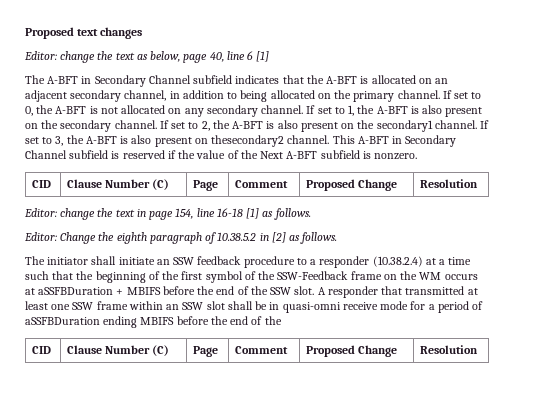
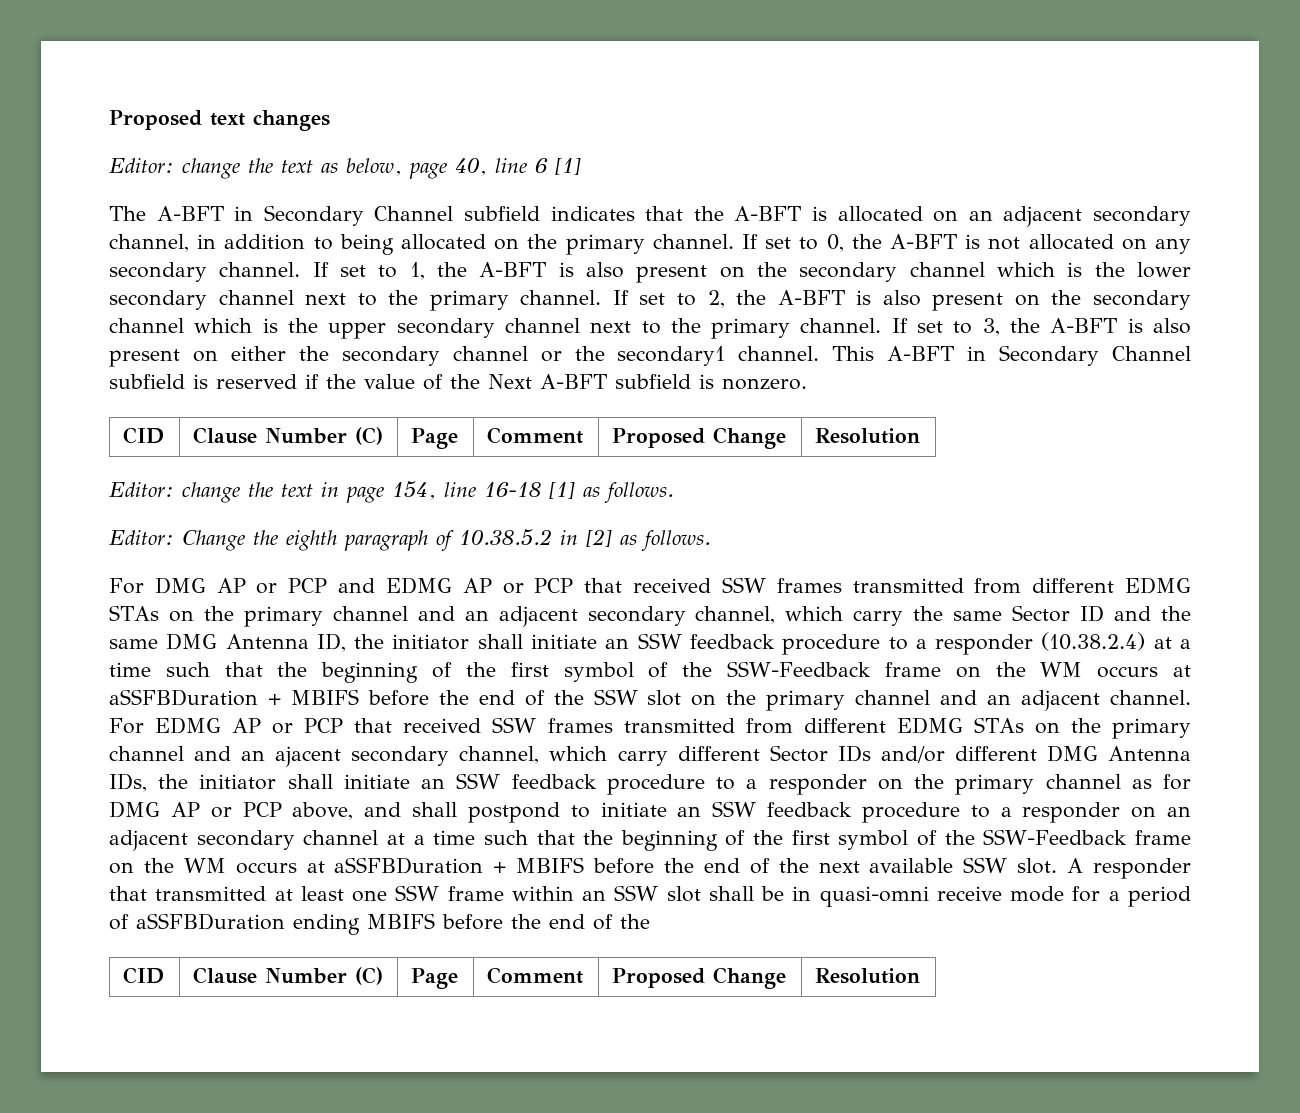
- If set to 1, the A-BFT is also present on the secondary channel.
+ If set to 1, the A-BFT is also present on the secondary channel which is the lower secondary channel next to the primary channel.
- If set to 2, the A-BFT is also present on the secondary1 channel.
+ If set to 2, the A-BFT is also present on the secondary channel which is the upper secondary channel next to the primary channel.
- If set to 3, the A-BFT is also present on thesecondary2 channel.
+ If set to 3, the A-BFT is also present on either the secondary channel or the secondary1 channel.
- The initiator shall initiate an SSW feedback procedure to a responder (10.38.2.4) at a time such that the beginning of the first symbol of the SSW-Feedback frame on the WM occurs at aSSFBDuration + MBIFS before the end of the SSW slot.
+ For DMG AP or PCP and EDMG AP or PCP that received SSW frames transmitted from different EDMG STAs on the primary channel and an adjacent secondary channel, which carry the same Sector ID and the same DMG Antenna ID, the initiator shall initiate an SSW feedback procedure to a responder (10.38.2.4) at a time such that the beginning of the first symbol of the SSW-Feedback frame on the WM occurs at aSSFBDuration + MBIFS before the end of the SSW slot on the primary channel and an adjacent channel. For EDMG AP or PCP that received SSW frames transmitted from different EDMG STAs on the primary channel and an ajacent secondary channel, which carry different Sector IDs and/or different DMG Antenna IDs, the initiator shall initiate an SSW feedback procedure to a responder on the primary channel as for DMG AP or PCP above, and shall postpond to initiate an SSW feedback procedure to a responder on an adjacent secondary channel at a time such that the beginning of the first symbol of the SSW-Feedback frame on the WM occurs at aSSFBDuration + MBIFS before the end of the next available SSW slot.

